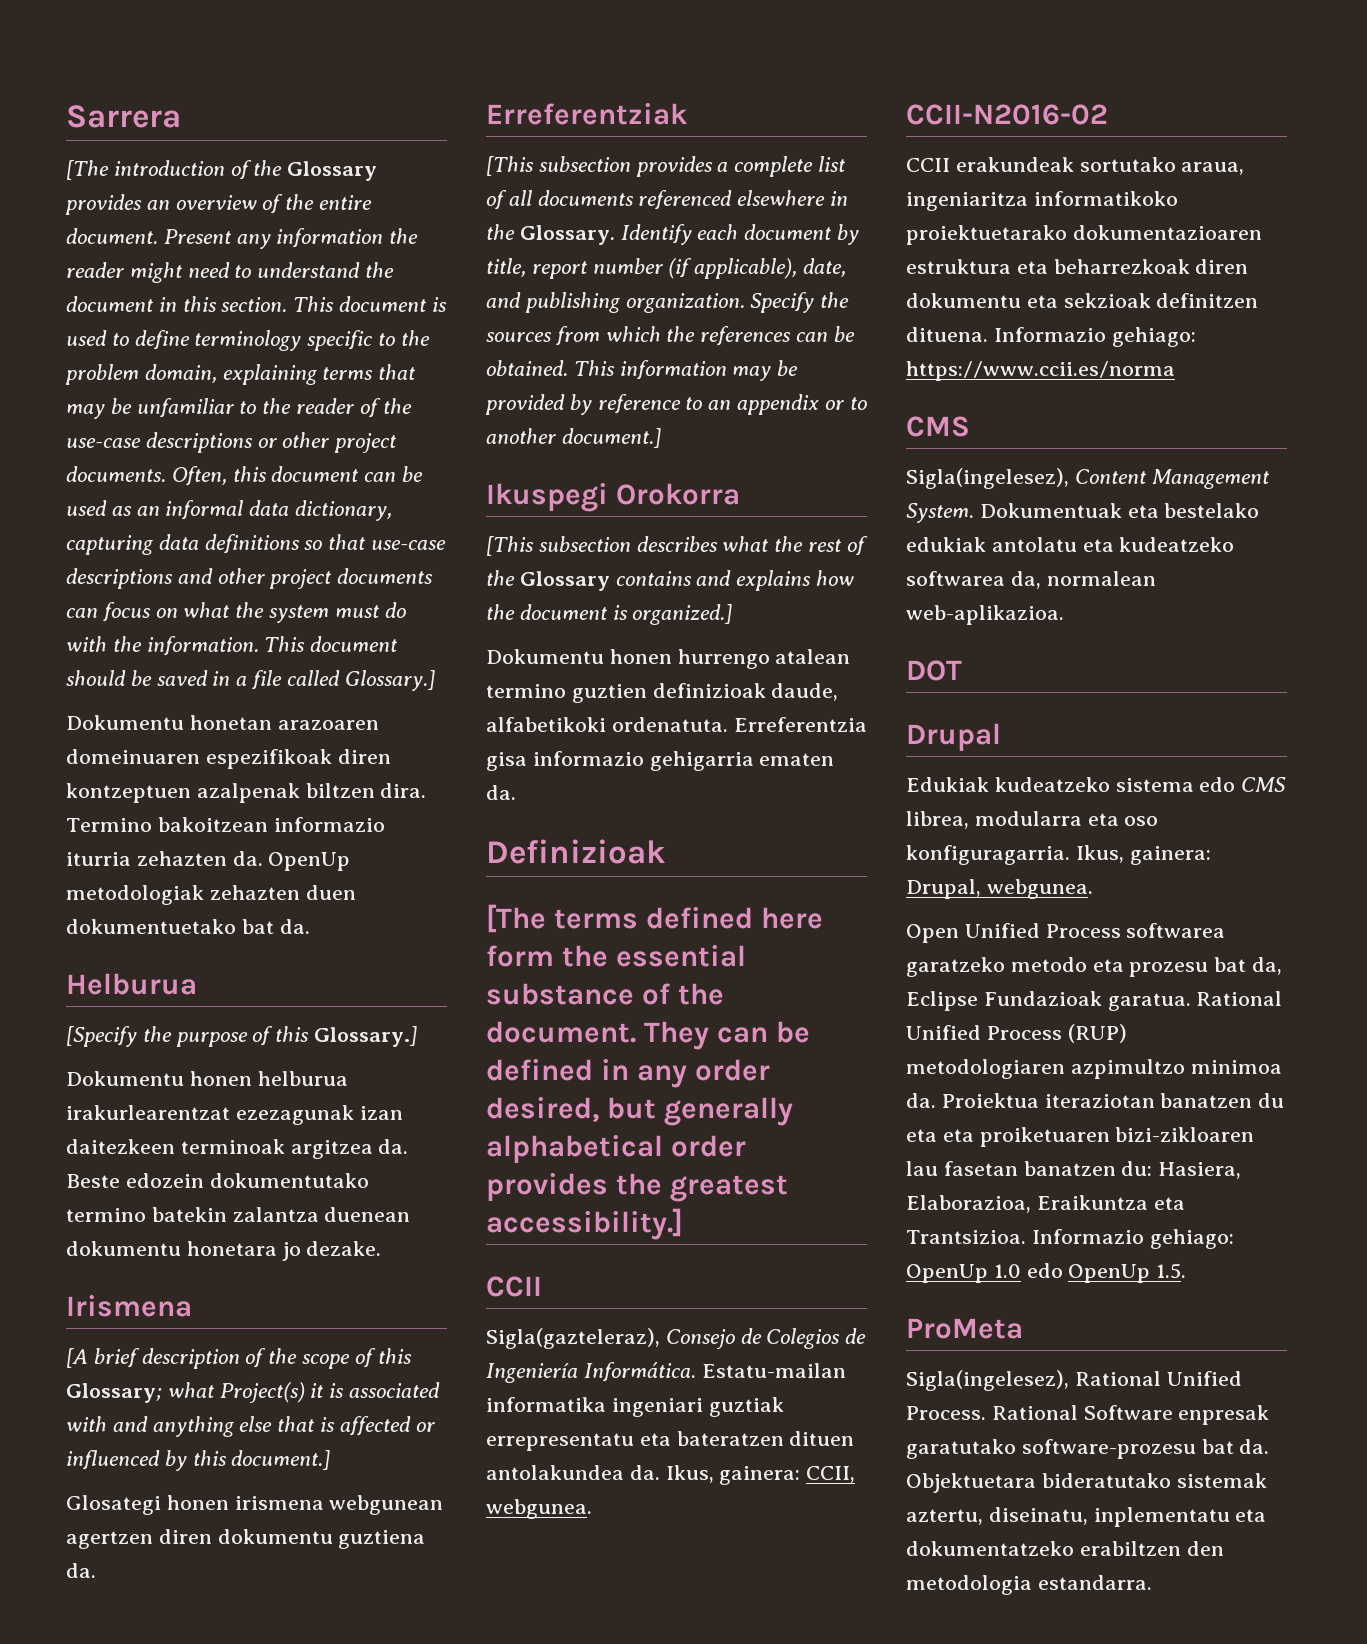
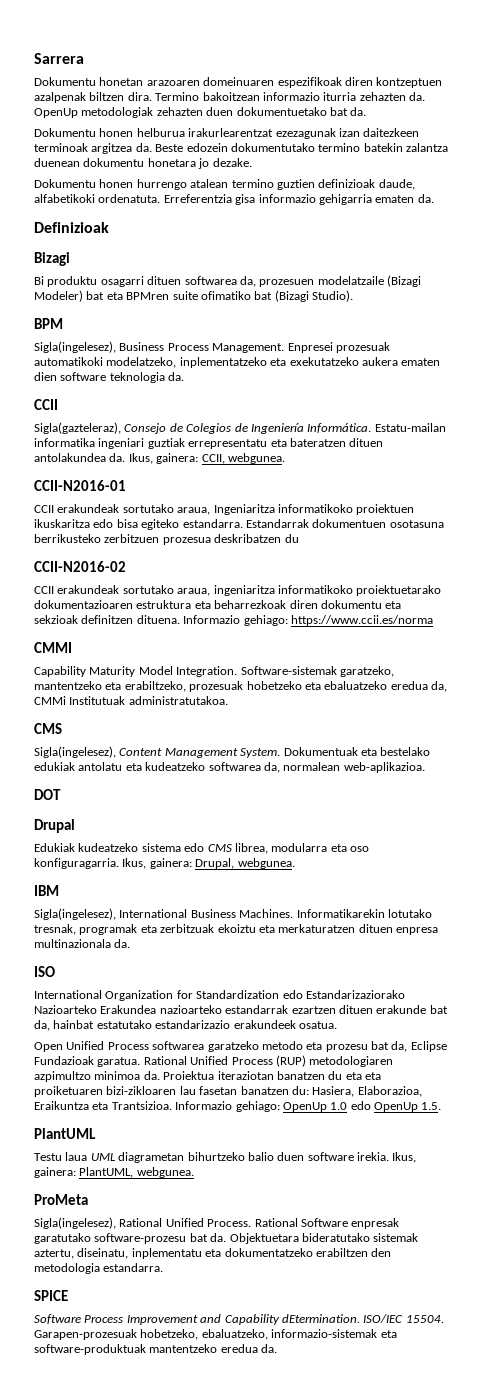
- [The introduction of the Glossary provides an overview of the entire document. Present any information the reader might need to understand the document in this section. This document is used to define terminology specific to the problem domain, explaining terms that may be unfamiliar to the reader of the use-case descriptions or other project documents. Often, this document can be used as an informal data dictionary, capturing data definitions so that use-case descriptions and other project documents can focus on what the system must do with the information. This document should be saved in a file called Glossary.]
- Helburua
- [Specify the purpose of this Glossary.]
- Irismena
- [A brief description of the scope of this Glossary; what Project(s) it is associated with and anything else that is affected or influenced by this document.]
- Glosategi honen irismena webgunean agertzen diren dokumentu guztiena da.
- Erreferentziak
- [This subsection provides a complete list of all documents referenced elsewhere in the Glossary. Identify each document by title, report number (if applicable), date, and publishing organization. Specify the sources from which the references can be obtained. This information may be provided by reference to an appendix or to another document.]
- Ikuspegi Orokorra
- [This subsection describes what the rest of the Glossary contains and explains how the document is organized.]
- [The terms defined here form the essential substance of the document. They can be defined in any order desired, but generally alphabetical order provides the greatest accessibility.]
+ Bizagi
+ Bi produktu osagarri dituen softwarea da, prozesuen modelatzaile (Bizagi Modeler) bat eta BPMren suite ofimatiko bat (Bizagi Studio).
+ BPM
+ Sigla(ingelesez), Business Process Management. Enpresei prozesuak automatikoki modelatzeko, inplementatzeko eta exekutatzeko aukera ematen dien software teknologia da.
+ CCII-N2016-01
+ CCII erakundeak sortutako araua, Ingeniaritza informatikoko proiektuen ikuskaritza edo bisa egiteko estandarra. Estandarrak dokumentuen osotasuna berrikusteko zerbitzuen prozesua deskribatzen du
+ CMMI
+ Capability Maturity Model Integration. Software-sistemak garatzeko, mantentzeko eta erabiltzeko, prozesuak hobetzeko eta ebaluatzeko eredua da, CMMi Institutuak administratutakoa.
+ IBM
+ Sigla(ingelesez), International Business Machines. Informatikarekin lotutako tresnak, programak eta zerbitzuak ekoiztu eta merkaturatzen dituen enpresa multinazionala da.
+ ISO
+ International Organization for Standardization edo Estandarizaziorako Nazioarteko Erakundea nazioarteko estandarrak ezartzen dituen erakunde bat da, hainbat estatutako estandarizazio erakundeek osatua.
+ PlantUML
+ Testu laua UML diagrametan bihurtzeko balio duen software irekia. Ikus, gainera: PlantUML, webgunea.
+ SPICE
+ Software Process Improvement and Capability dEtermination. ISO/IEC 15504. Garapen-prozesuak hobetzeko, ebaluatzeko, informazio-sistemak eta software-produktuak mantentzeko eredua da.

